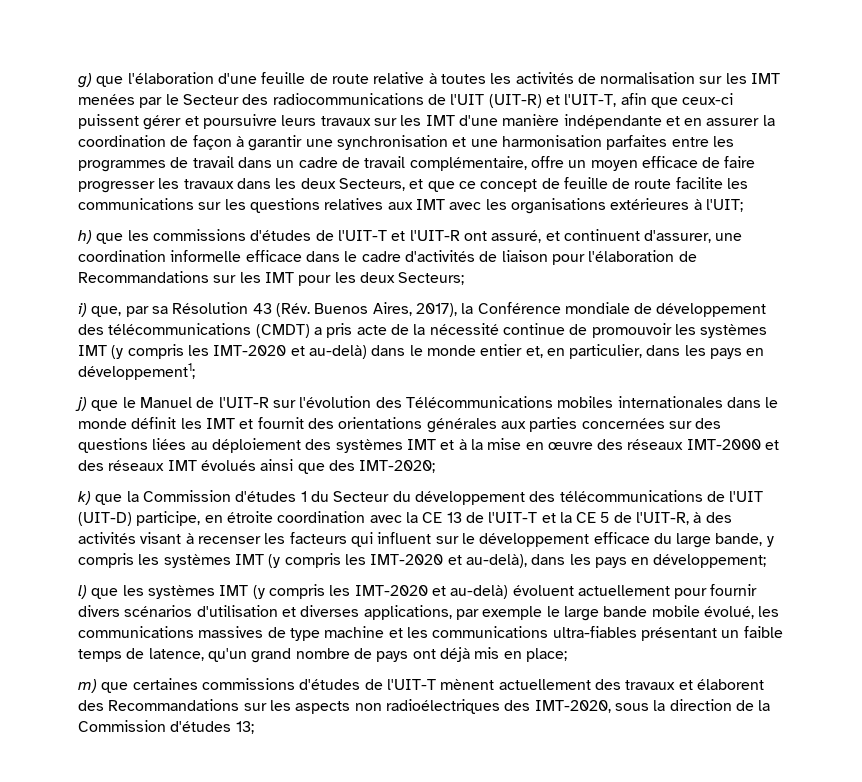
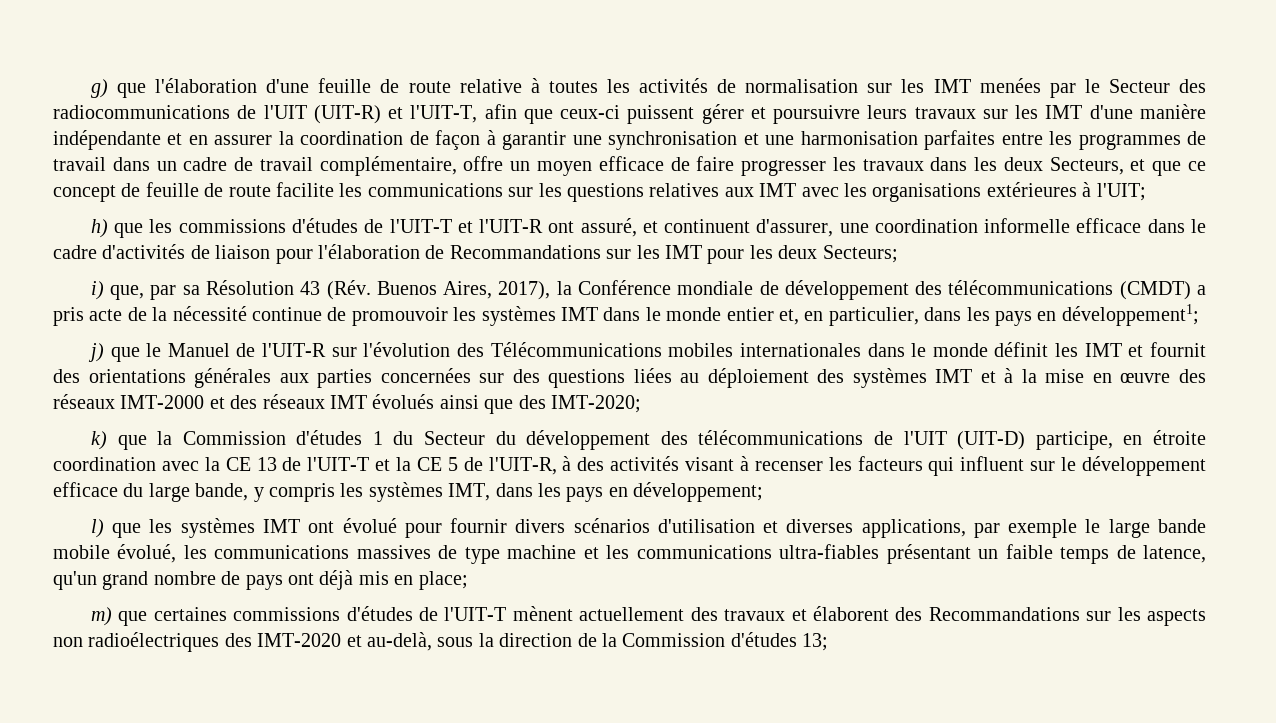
- i) que, par sa Résolution 43 (Rév. Buenos Aires, 2017), la Conférence mondiale de développement des télécommunications (CMDT) a pris acte de la nécessité continue de promouvoir les systèmes IMT (y compris les IMT-2020 et au-delà) dans le monde entier et, en particulier, dans les pays en développement1;
+ i) que, par sa Résolution 43 (Rév. Buenos Aires, 2017), la Conférence mondiale de développement des télécommunications (CMDT) a pris acte de la nécessité continue de promouvoir les systèmes IMT dans le monde entier et, en particulier, dans les pays en développement1;
- k) que la Commission d'études 1 du Secteur du développement des télécommunications de l'UIT (UIT-D) participe, en étroite coordination avec la CE 13 de l'UIT-T et la CE 5 de l'UIT-R, à des activités visant à recenser les facteurs qui influent sur le développement efficace du large bande, y compris les systèmes IMT (y compris les IMT-2020 et au-delà), dans les pays en développement;
+ k) que la Commission d'études 1 du Secteur du développement des télécommunications de l'UIT (UIT-D) participe, en étroite coordination avec la CE 13 de l'UIT-T et la CE 5 de l'UIT-R, à des activités visant à recenser les facteurs qui influent sur le développement efficace du large bande, y compris les systèmes IMT, dans les pays en développement;
- l) que les systèmes IMT (y compris les IMT-2020 et au-delà) évoluent actuellement pour fournir divers scénarios d'utilisation et diverses applications, par exemple le large bande mobile évolué, les communications massives de type machine et les communications ultra-fiables présentant un faible temps de latence, qu'un grand nombre de pays ont déjà mis en place;
+ l) que les systèmes IMT ont évolué pour fournir divers scénarios d'utilisation et diverses applications, par exemple le large bande mobile évolué, les communications massives de type machine et les communications ultra-fiables présentant un faible temps de latence, qu'un grand nombre de pays ont déjà mis en place;
- m) que certaines commissions d'études de l'UIT-T mènent actuellement des travaux et élaborent des Recommandations sur les aspects non radioélectriques des IMT-2020, sous la direction de la Commission d'études 13;
+ m) que certaines commissions d'études de l'UIT-T mènent actuellement des travaux et élaborent des Recommandations sur les aspects non radioélectriques des IMT-2020 et au-delà, sous la direction de la Commission d'études 13;

